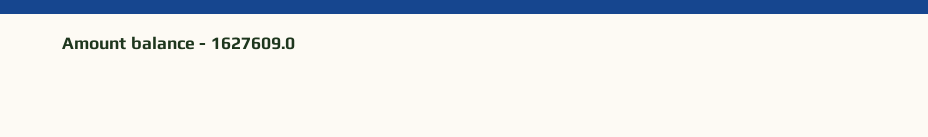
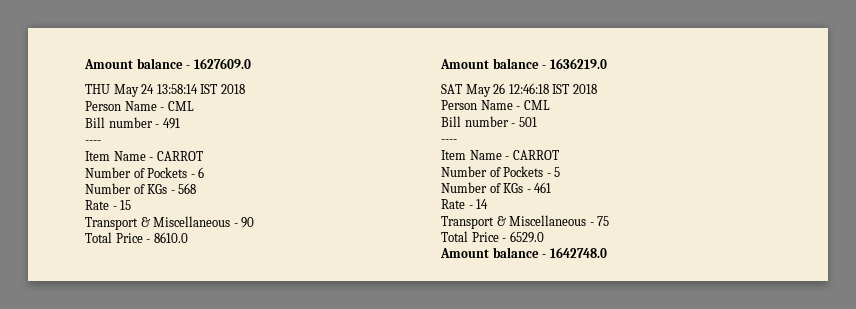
+ THU May 24 13:58:14 IST 2018
+ Person Name - CML
+ Bill number - 491
+ ----
+ Item Name - CARROT
+ Number of Pockets - 6
+ Number of KGs - 568
+ Rate - 15
+ Transport & Miscellaneous - 90
+ Total Price - 8610.0
+ Amount balance - 1636219.0
+ SAT May 26 12:46:18 IST 2018
+ Person Name - CML
+ Bill number - 501
+ ----
+ Item Name - CARROT
+ Number of Pockets - 5
+ Number of KGs - 461
+ Rate - 14
+ Transport & Miscellaneous - 75
+ Total Price - 6529.0
+ Amount balance - 1642748.0

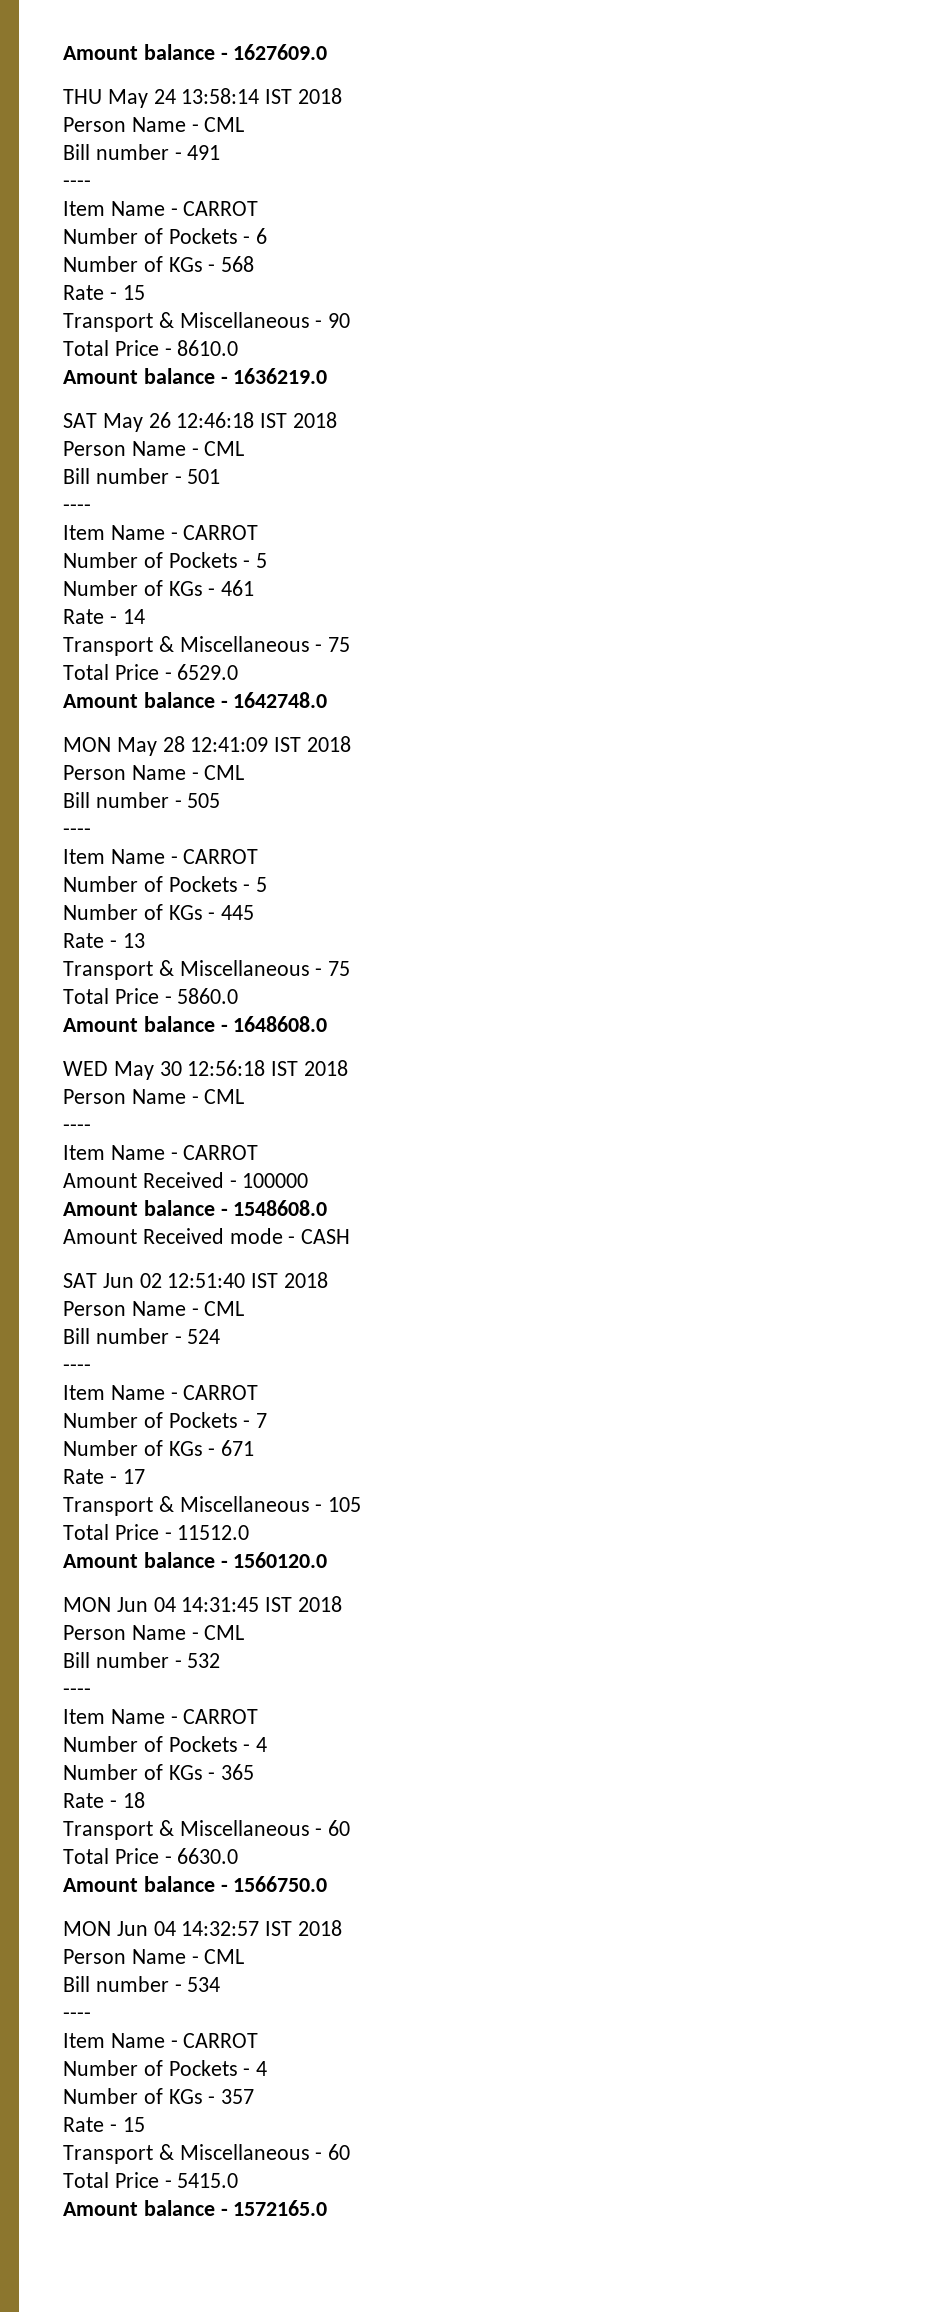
+ MON May 28 12:41:09 IST 2018
+ Person Name - CML
+ Bill number - 505
+ ----
+ Item Name - CARROT
+ Number of Pockets - 5
+ Number of KGs - 445
+ Rate - 13
+ Transport & Miscellaneous - 75
+ Total Price - 5860.0
+ Amount balance - 1648608.0
+ WED May 30 12:56:18 IST 2018
+ Person Name - CML
+ ----
+ Item Name - CARROT
+ Amount Received - 100000
+ Amount balance - 1548608.0
+ Amount Received mode - CASH
+ SAT Jun 02 12:51:40 IST 2018
+ Person Name - CML
+ Bill number - 524
+ ----
+ Item Name - CARROT
+ Number of Pockets - 7
+ Number of KGs - 671
+ Rate - 17
+ Transport & Miscellaneous - 105
+ Total Price - 11512.0
+ Amount balance - 1560120.0
+ MON Jun 04 14:31:45 IST 2018
+ Person Name - CML
+ Bill number - 532
+ ----
+ Item Name - CARROT
+ Number of Pockets - 4
+ Number of KGs - 365
+ Rate - 18
+ Transport & Miscellaneous - 60
+ Total Price - 6630.0
+ Amount balance - 1566750.0
+ MON Jun 04 14:32:57 IST 2018
+ Person Name - CML
+ Bill number - 534
+ ----
+ Item Name - CARROT
+ Number of Pockets - 4
+ Number of KGs - 357
+ Rate - 15
+ Transport & Miscellaneous - 60
+ Total Price - 5415.0
+ Amount balance - 1572165.0

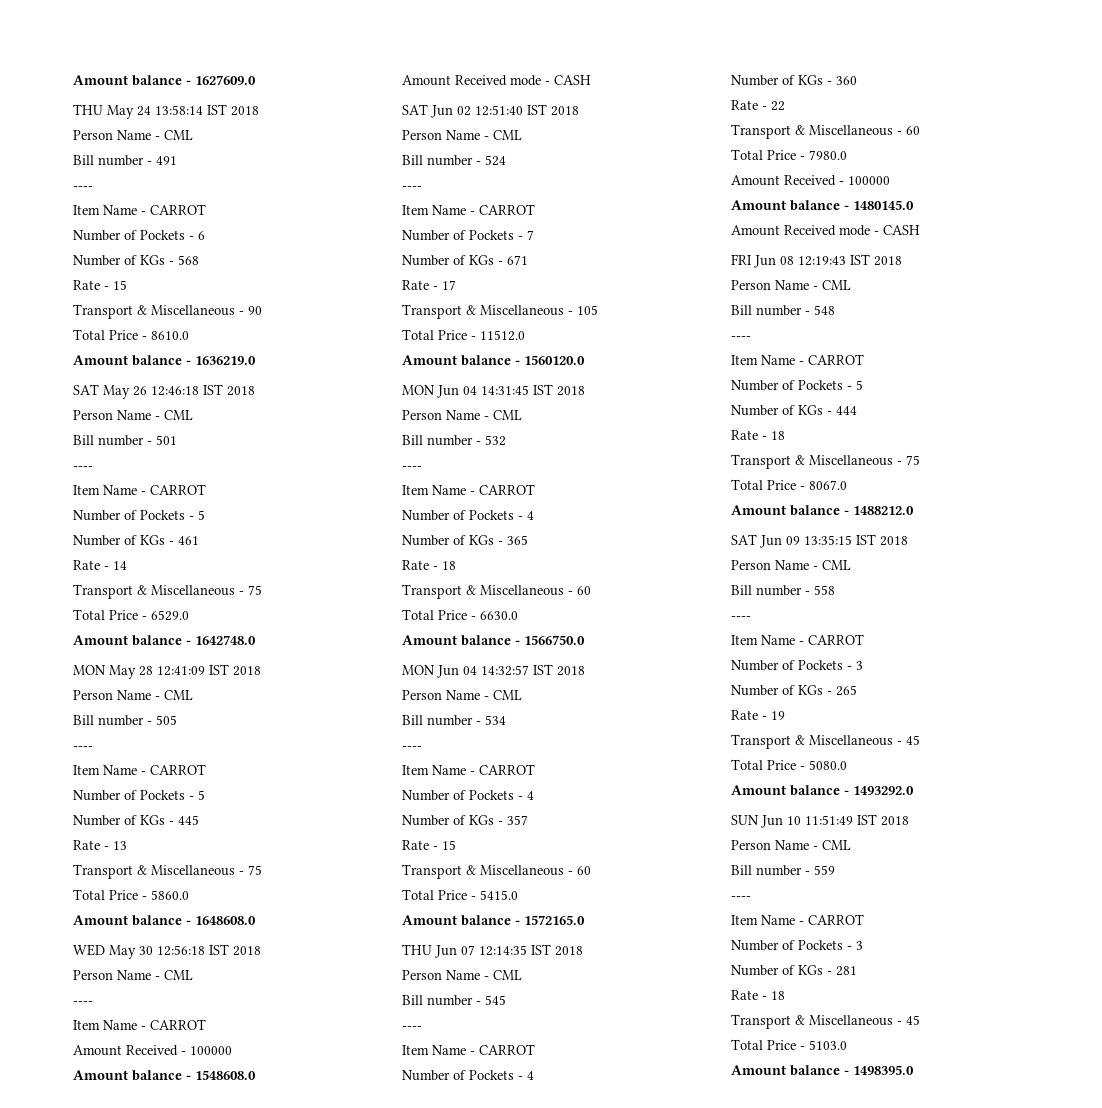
+ THU Jun 07 12:14:35 IST 2018
+ Person Name - CML
+ Bill number - 545
+ ----
+ Item Name - CARROT
+ Number of Pockets - 4
+ Number of KGs - 360
+ Rate - 22
+ Transport & Miscellaneous - 60
+ Total Price - 7980.0
+ Amount Received - 100000
+ Amount balance - 1480145.0
+ Amount Received mode - CASH
+ FRI Jun 08 12:19:43 IST 2018
+ Person Name - CML
+ Bill number - 548
+ ----
+ Item Name - CARROT
+ Number of Pockets - 5
+ Number of KGs - 444
+ Rate - 18
+ Transport & Miscellaneous - 75
+ Total Price - 8067.0
+ Amount balance - 1488212.0
+ SAT Jun 09 13:35:15 IST 2018
+ Person Name - CML
+ Bill number - 558
+ ----
+ Item Name - CARROT
+ Number of Pockets - 3
+ Number of KGs - 265
+ Rate - 19
+ Transport & Miscellaneous - 45
+ Total Price - 5080.0
+ Amount balance - 1493292.0
+ SUN Jun 10 11:51:49 IST 2018
+ Person Name - CML
+ Bill number - 559
+ ----
+ Item Name - CARROT
+ Number of Pockets - 3
+ Number of KGs - 281
+ Rate - 18
+ Transport & Miscellaneous - 45
+ Total Price - 5103.0
+ Amount balance - 1498395.0

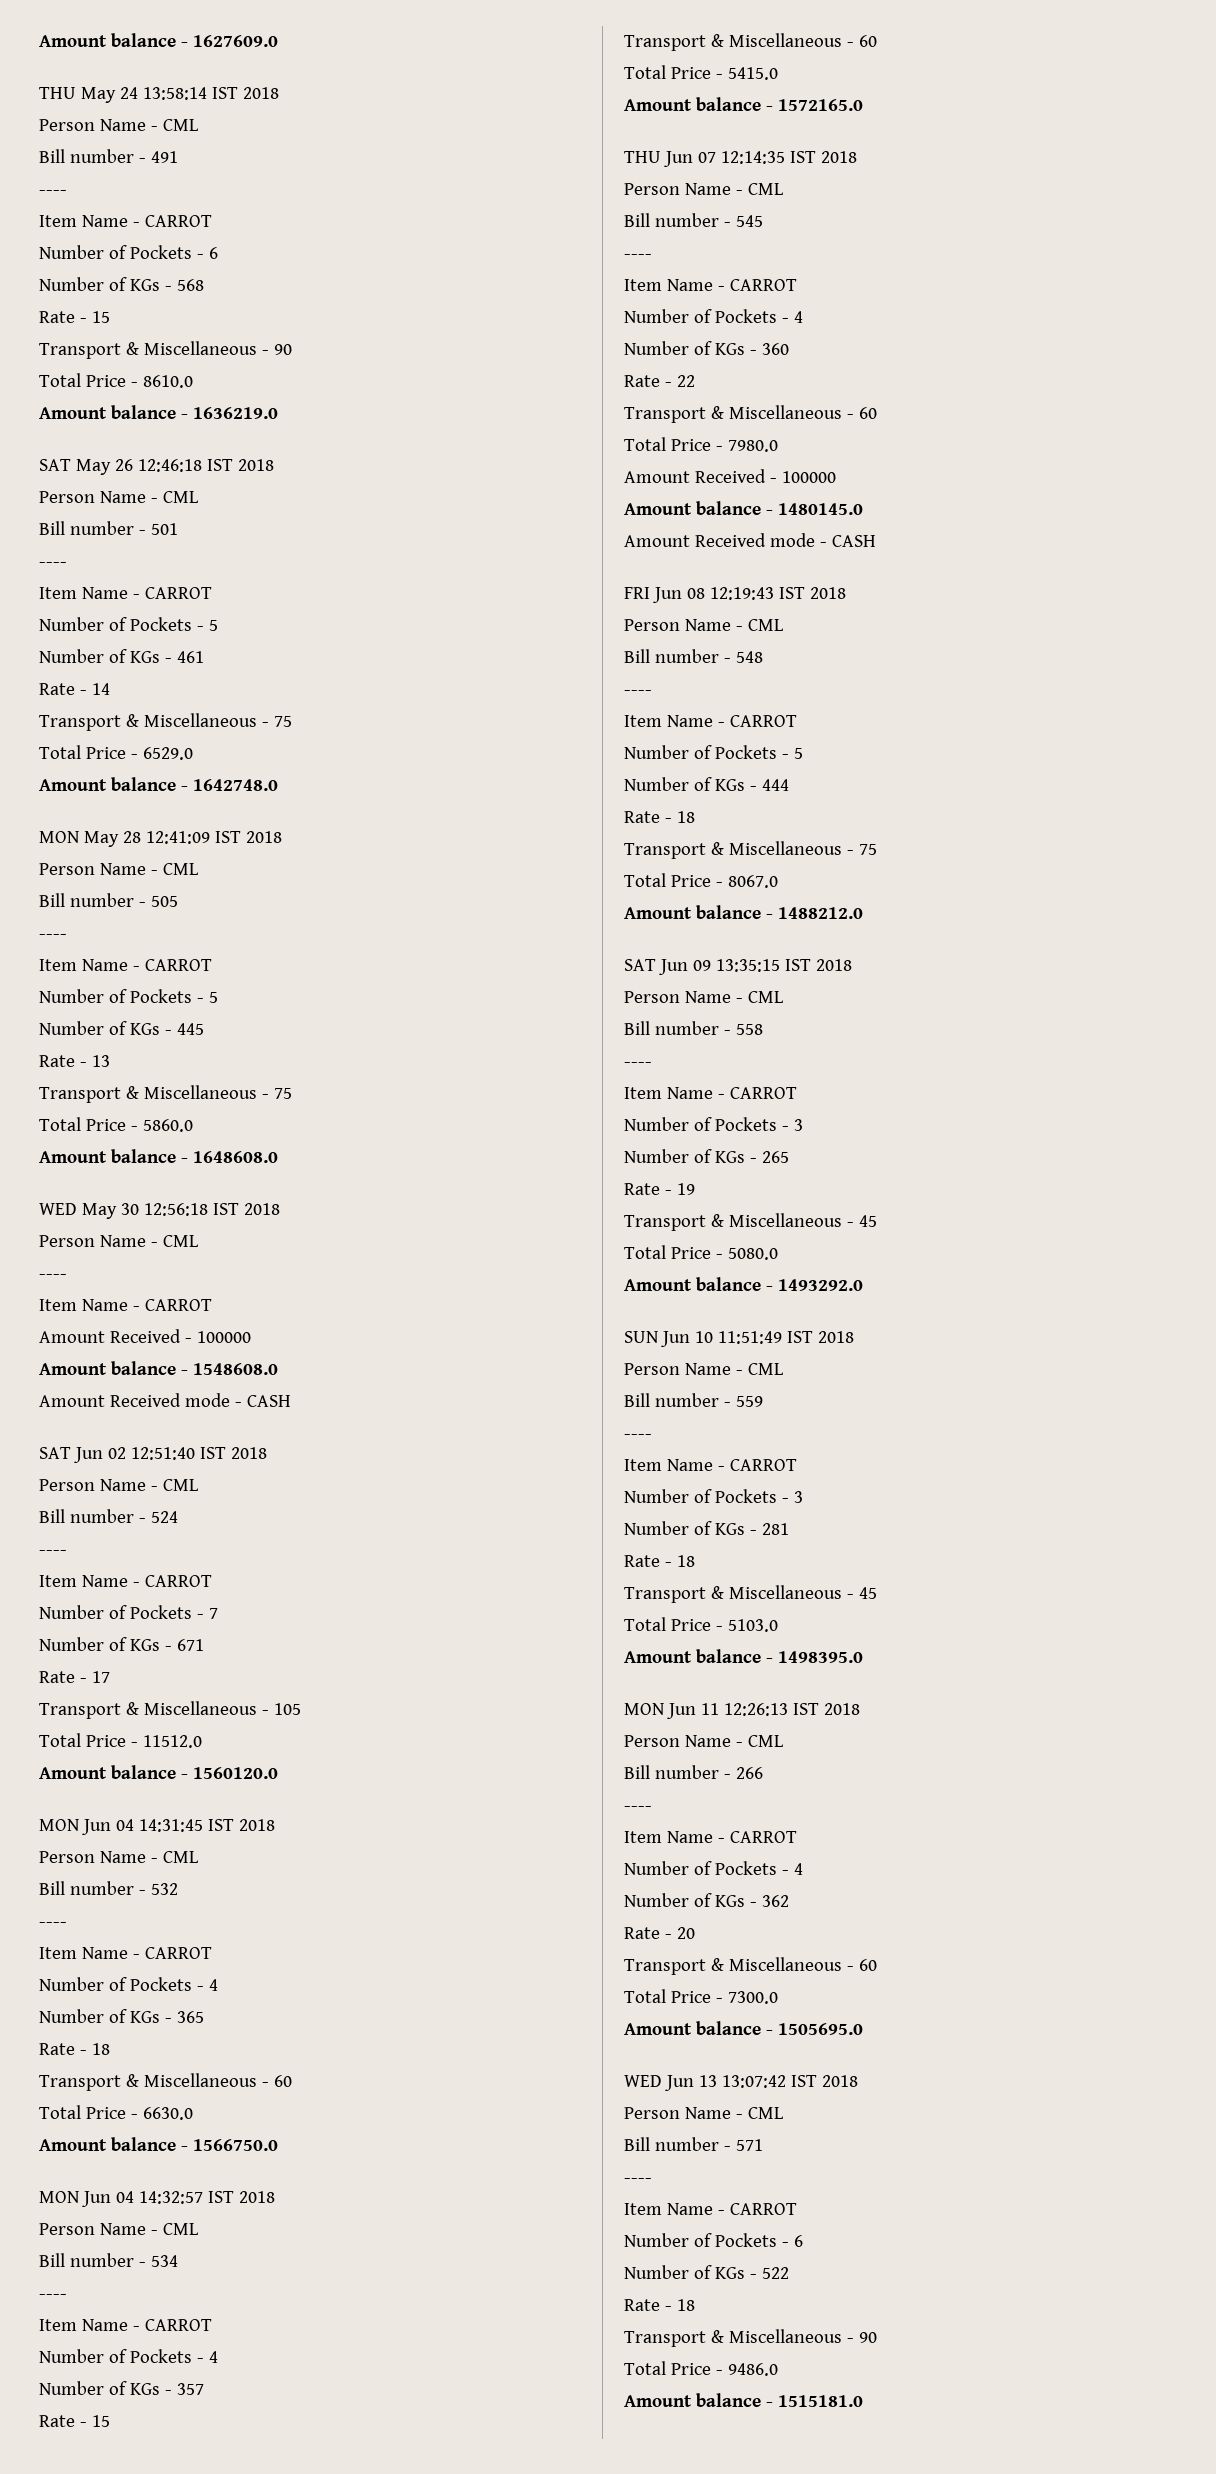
+ MON Jun 11 12:26:13 IST 2018
+ Person Name - CML
+ Bill number - 266
+ ----
+ Item Name - CARROT
+ Number of Pockets - 4
+ Number of KGs - 362
+ Rate - 20
+ Transport & Miscellaneous - 60
+ Total Price - 7300.0
+ Amount balance - 1505695.0
+ WED Jun 13 13:07:42 IST 2018
+ Person Name - CML
+ Bill number - 571
+ ----
+ Item Name - CARROT
+ Number of Pockets - 6
+ Number of KGs - 522
+ Rate - 18
+ Transport & Miscellaneous - 90
+ Total Price - 9486.0
+ Amount balance - 1515181.0

